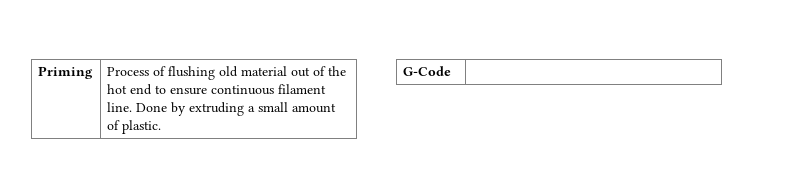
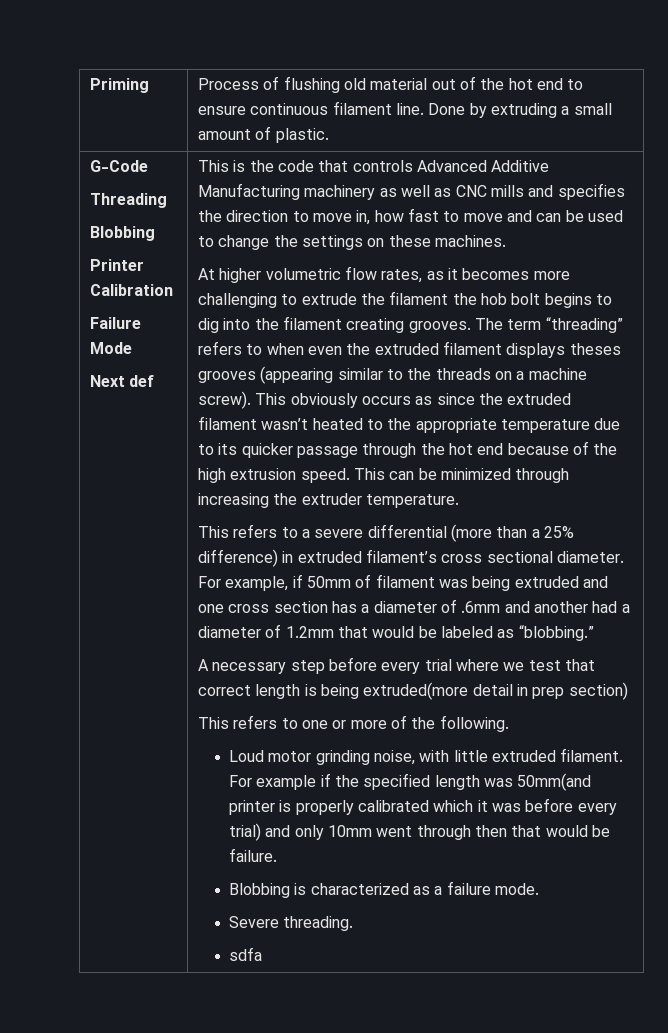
+ Threading
+ Blobbing
+ Printer Calibration
+ Failure Mode
+ Next def | This is the code that controls Advanced Additive Manufacturing machinery as well as CNC mills and specifies the direction to move in, how fast to move and can be used to change the settings on these machines.
+ At higher volumetric flow rates, as it becomes more challenging to extrude the filament the hob bolt begins to dig into the filament creating grooves. The term “threading” refers to when even the extruded filament displays theses grooves (appearing similar to the threads on a machine screw). This obviously occurs as since the extruded filament wasn’t heated to the appropriate temperature due to its quicker passage through the hot end because of the high extrusion speed. This can be minimized through increasing the extruder temperature.
+ This refers to a severe differential (more than a 25% difference) in extruded filament’s cross sectional diameter. For example, if 50mm of filament was being extruded and one cross section has a diameter of .6mm and another had a diameter of 1.2mm that would be labeled as “blobbing.”
+ A necessary step before every trial where we test that correct length is being extruded(more detail in prep section)
+ This refers to one or more of the following.
+ Loud motor grinding noise, with little extruded filament. For example if the specified length was 50mm(and printer is properly calibrated which it was before every trial) and only 10mm went through then that would be failure.
+ Blobbing is characterized as a failure mode.
+ Severe threading.
+ sdfa

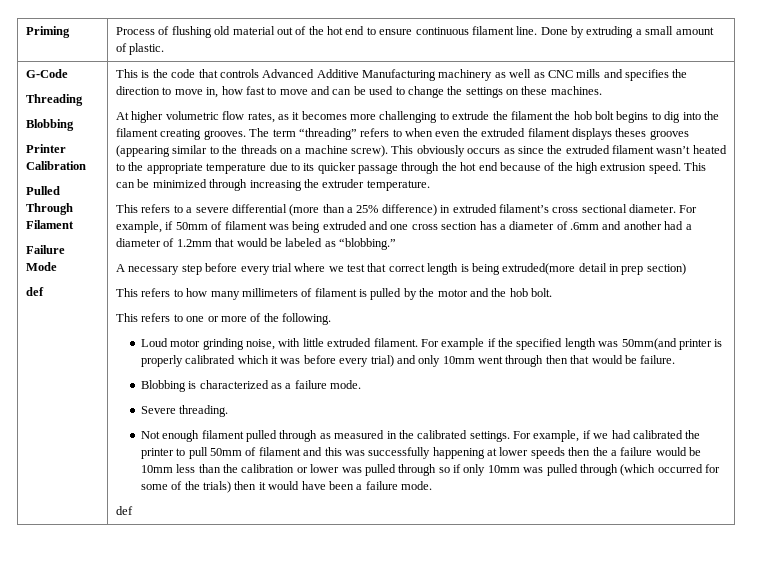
+ Pulled Through Filament
  Failure Mode
- Next def
+ def
+ This refers to how many millimeters of filament is pulled by the motor and the hob bolt.
- sdfa
+ Not enough filament pulled through as measured in the calibrated settings. For example, if we had calibrated the printer to pull 50mm of filament and this was successfully happening at lower speeds then the a failure would be 10mm less than the calibration or lower was pulled through so if only 10mm was pulled through (which occurred for some of the trials) then it would have been a failure mode.
+ def

